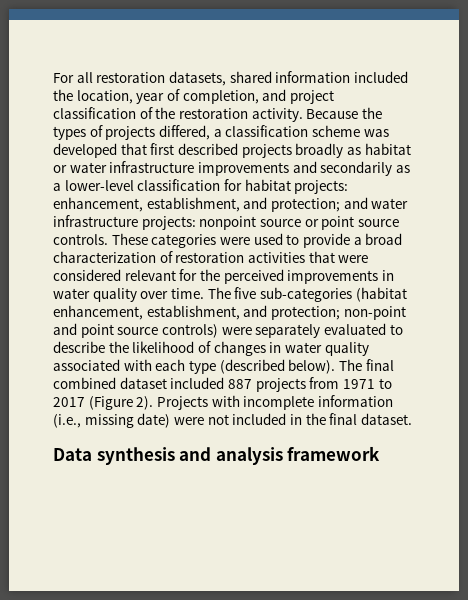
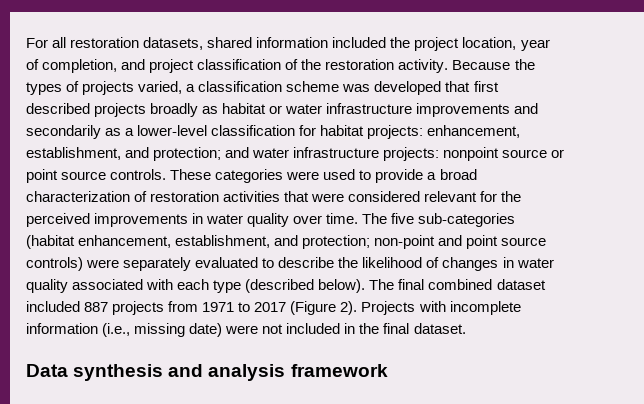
- For all restoration datasets, shared information included the location, year of completion, and project classification of the restoration activity.
+ For all restoration datasets, shared information included the project location, year of completion, and project classification of the restoration activity.
- Because the types of projects differed, a classification scheme was developed that first described projects broadly as habitat or water infrastructure improvements and secondarily as a lower-level classification for habitat projects: enhancement, establishment, and protection; and water infrastructure projects: nonpoint source or point source controls.
+ Because the types of projects varied, a classification scheme was developed that first described projects broadly as habitat or water infrastructure improvements and secondarily as a lower-level classification for habitat projects: enhancement, establishment, and protection; and water infrastructure projects: nonpoint source or point source controls.

